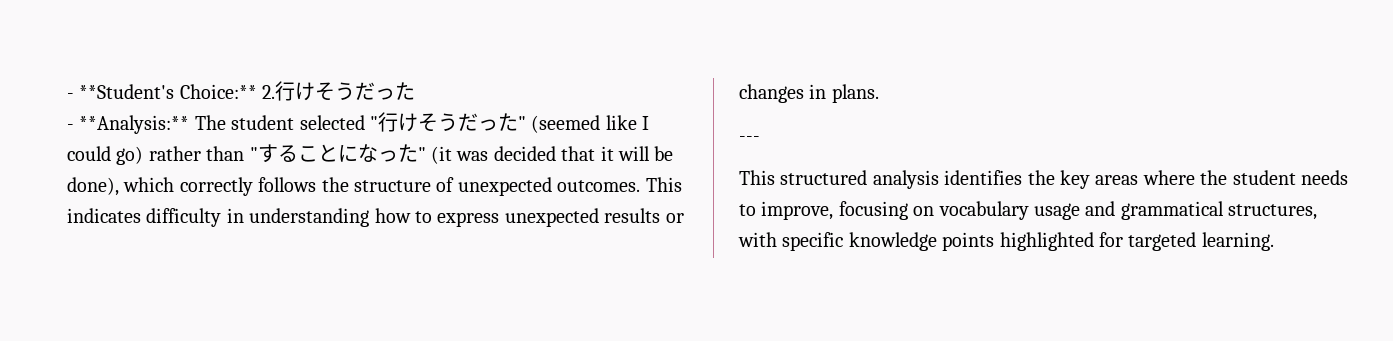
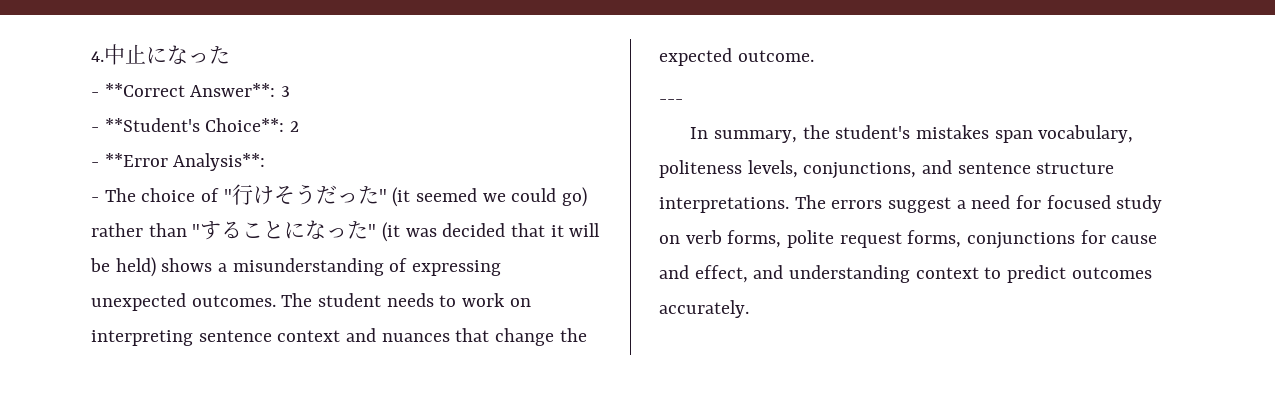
- - **Student's Choice:** 2.行けそうだった
- - **Analysis:** The student selected "行けそうだった" (seemed like I could go) rather than "することになった" (it was decided that it will be done), which correctly follows the structure of unexpected outcomes. This indicates difficulty in understanding how to express unexpected results or changes in plans.
+ 4.中止になった
+ - **Correct Answer**: 3
+ - **Student's Choice**: 2
+ - **Error Analysis**:
+ - The choice of "行けそうだった" (it seemed we could go) rather than "することになった" (it was decided that it will be held) shows a misunderstanding of expressing unexpected outcomes. The student needs to work on interpreting sentence context and nuances that change the expected outcome.
  ---
- This structured analysis identifies the key areas where the student needs to improve, focusing on vocabulary usage and grammatical structures, with specific knowledge points highlighted for targeted learning.
+ In summary, the student's mistakes span vocabulary, politeness levels, conjunctions, and sentence structure interpretations. The errors suggest a need for focused study on verb forms, polite request forms, conjunctions for cause and effect, and understanding context to predict outcomes accurately.

